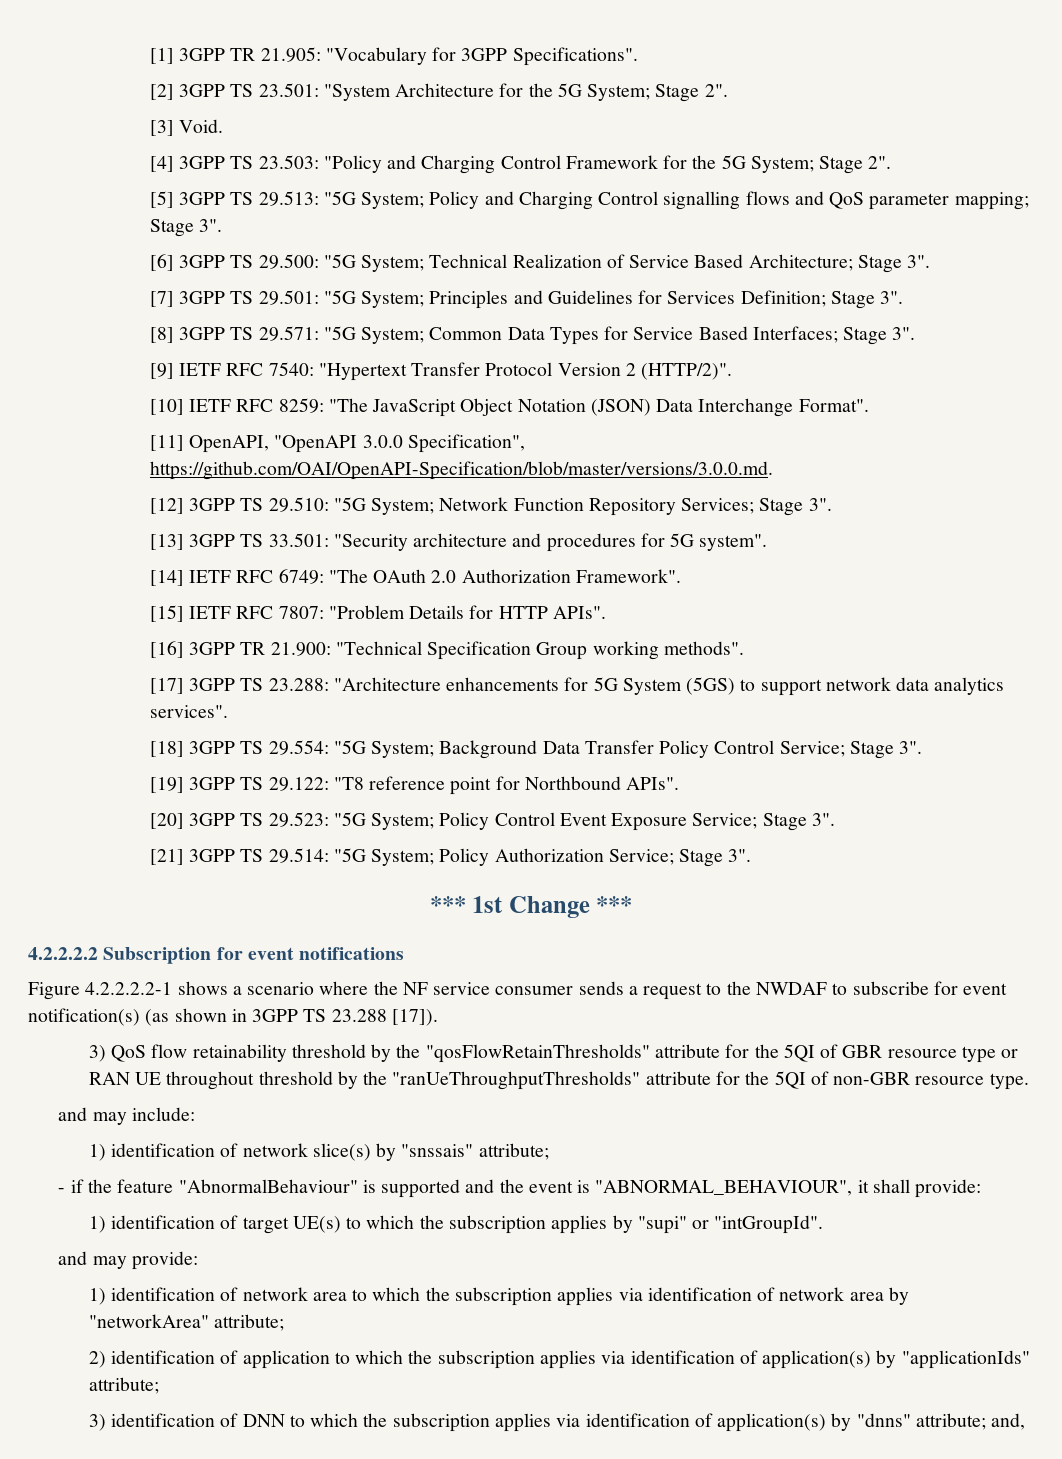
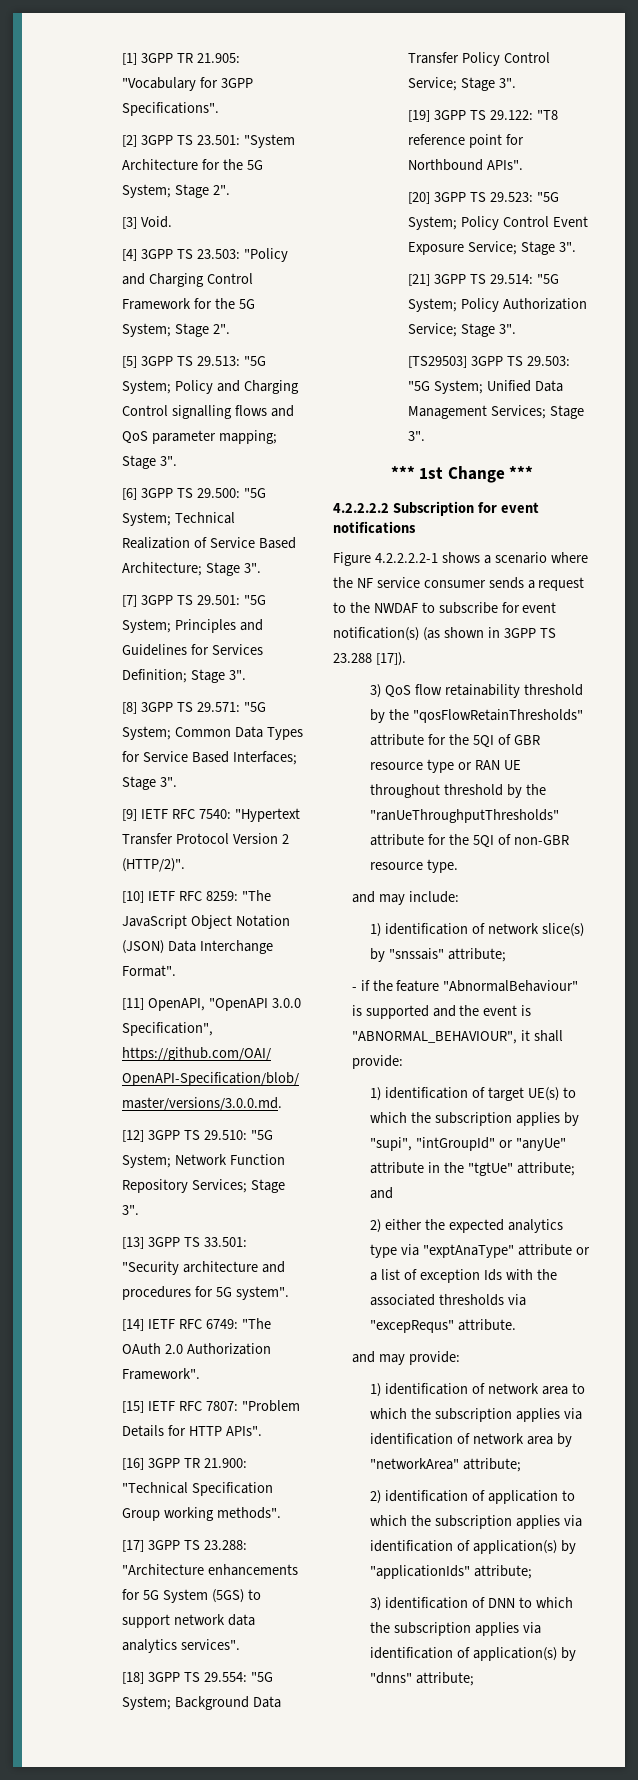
+ [TS29503] 3GPP TS 29.503: "5G System; Unified Data Management Services; Stage 3".
- 1) identification of target UE(s) to which the subscription applies by "supi" or "intGroupId".
+ 1) identification of target UE(s) to which the subscription applies by "supi", "intGroupId" or "anyUe" attribute in the "tgtUe" attribute; and
+ 2) either the expected analytics type via "exptAnaType" attribute or a list of exception Ids with the associated thresholds via "excepRequs" attribute.
- 3) identification of DNN to which the subscription applies via identification of application(s) by "dnns" attribute; and,
+ 3) identification of DNN to which the subscription applies via identification of application(s) by "dnns" attribute;

